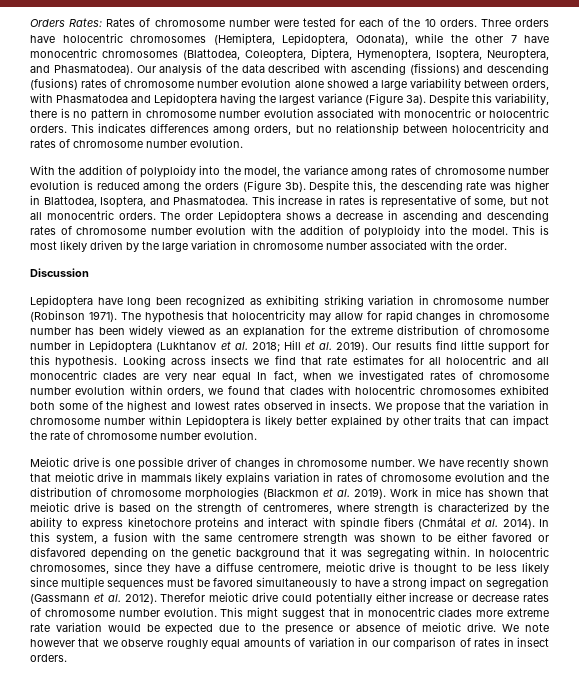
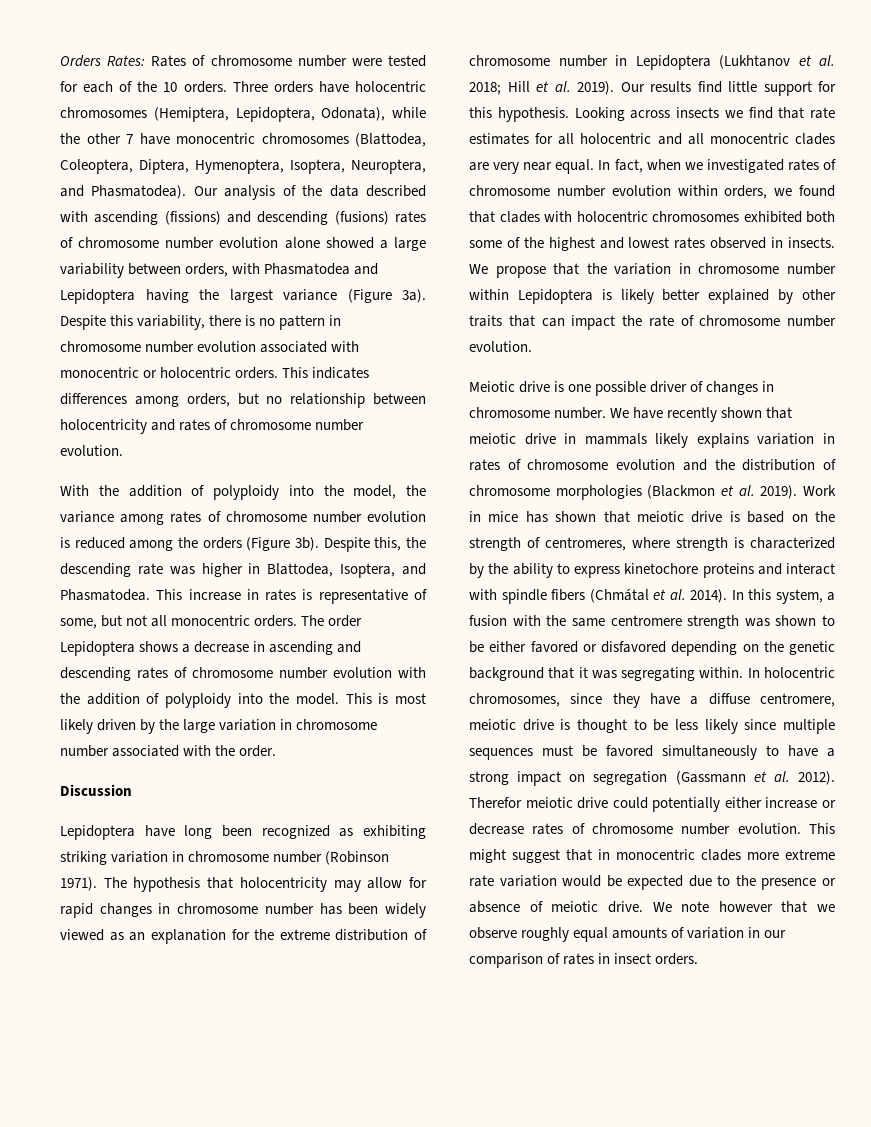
- Looking across insects we find that rate estimates for all holocentric and all monocentric clades are very near equal In fact, when we investigated rates of chromosome number evolution within orders, we found that clades with holocentric chromosomes exhibited both some of the highest and lowest rates observed in insects.
+ Looking across insects we find that rate estimates for all holocentric and all monocentric clades are very near equal. In fact, when we investigated rates of chromosome number evolution within orders, we found that clades with holocentric chromosomes exhibited both some of the highest and lowest rates observed in insects.

